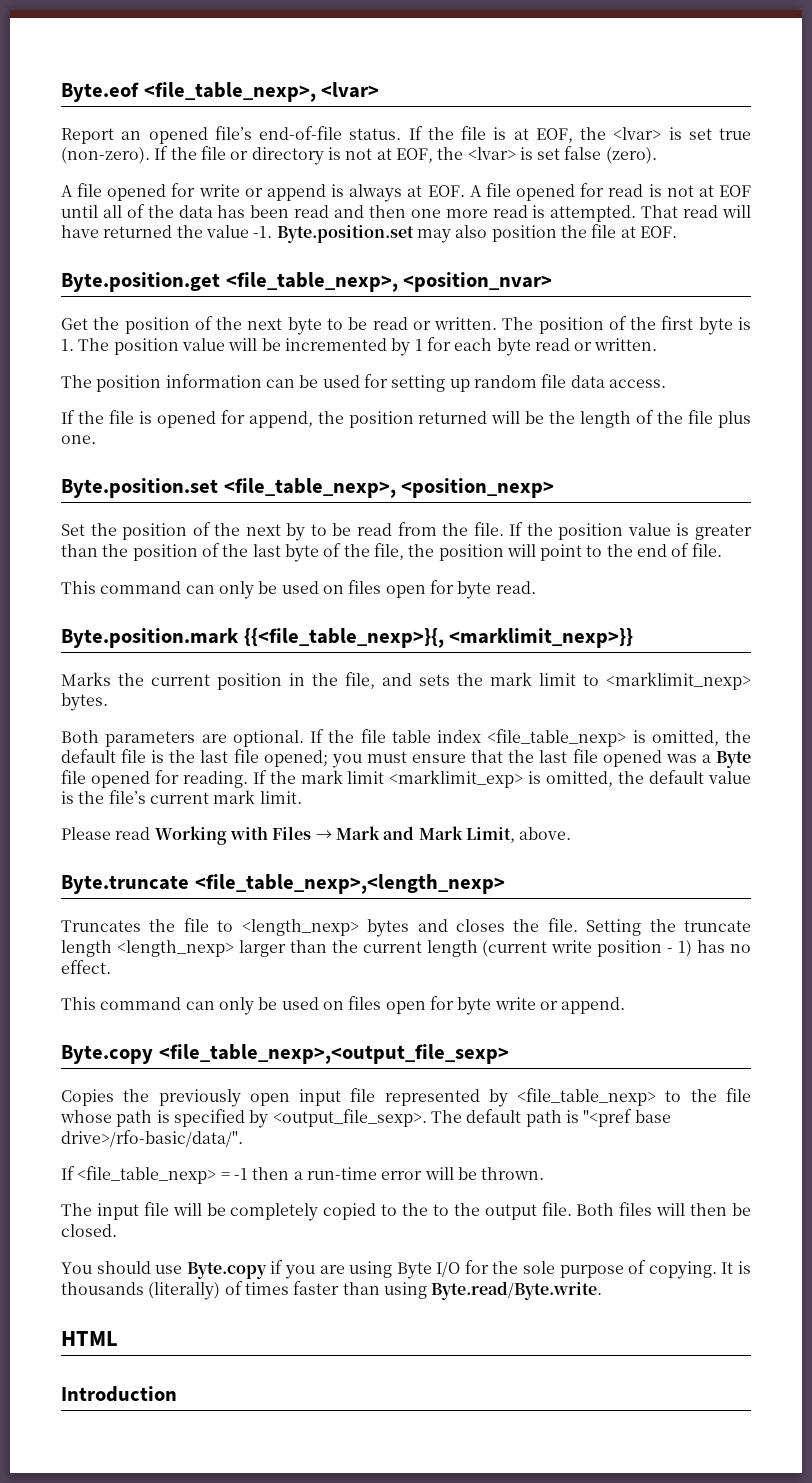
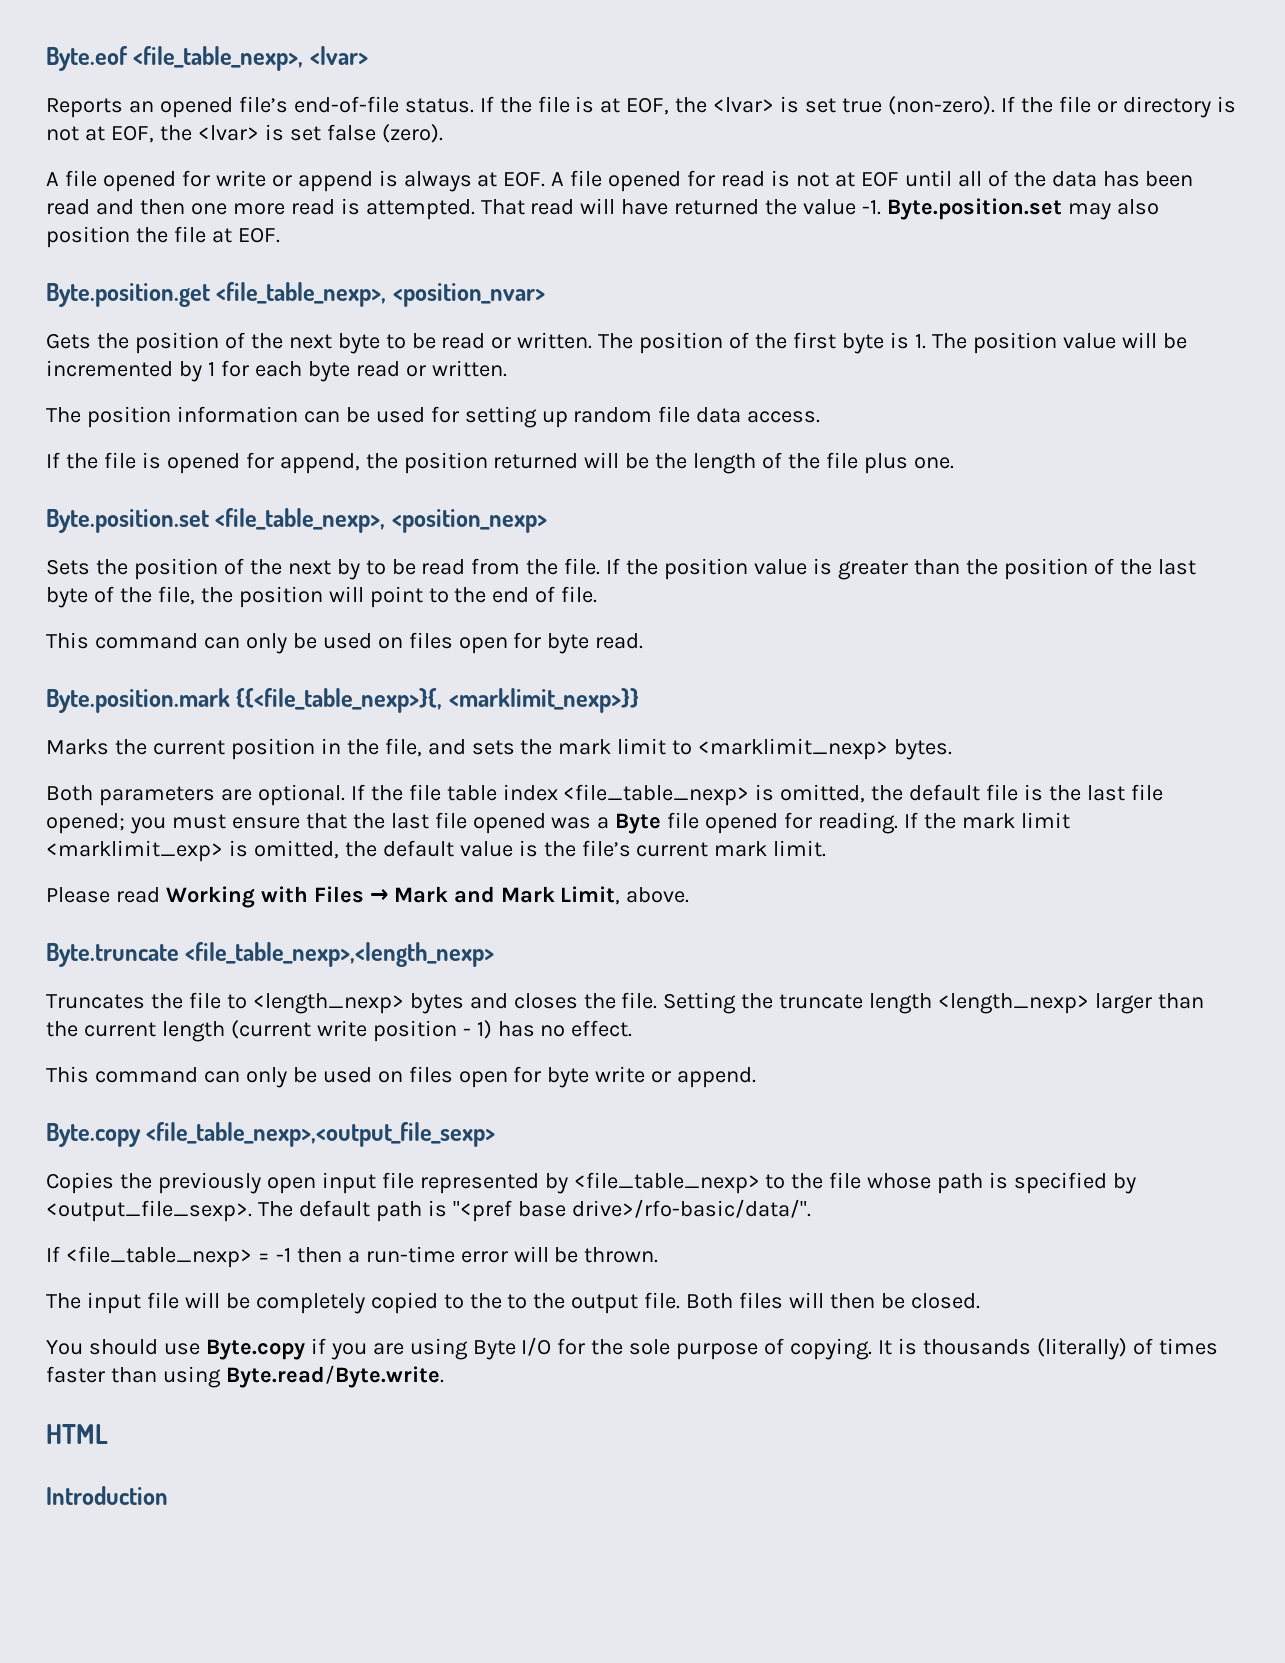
- Report an opened file’s end-of-file status.
+ Reports an opened file’s end-of-file status.
- Get the position of the next byte to be read or written.
+ Gets the position of the next byte to be read or written.
- Set the position of the next by to be read from the file.
+ Sets the position of the next by to be read from the file.

